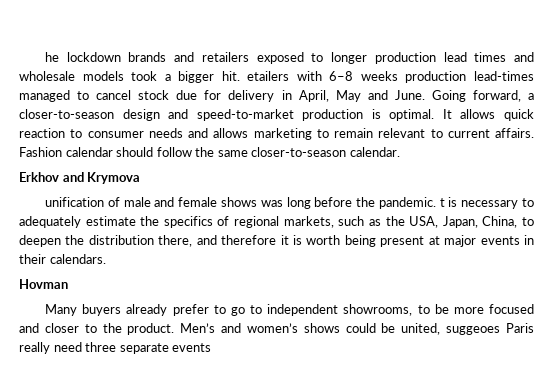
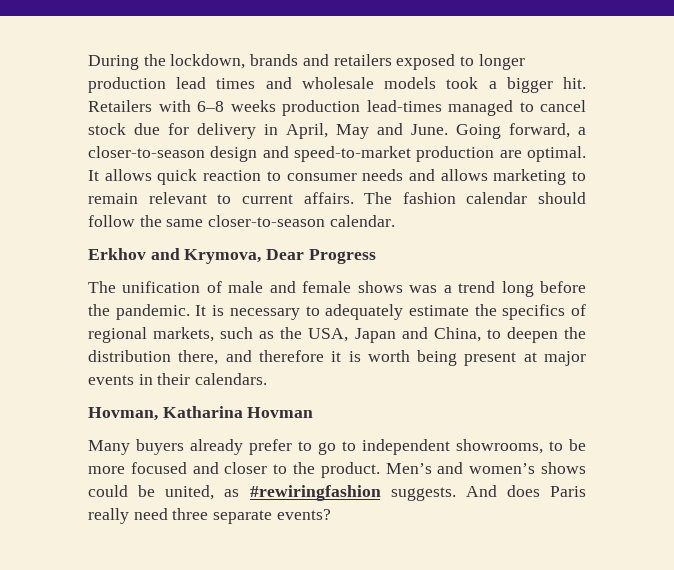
- he lockdown brands and retailers exposed to longer production lead times and wholesale models took a bigger hit. etailers with 6–8 weeks production lead-times managed to cancel stock due for delivery in April, May and June.
+ During the lockdown, brands and retailers exposed to longer production lead times and wholesale models took a bigger hit. Retailers with 6–8 weeks production lead-times managed to cancel stock due for delivery in April, May and June.
- Going forward, a closer-to-season design and speed-to-market production is optimal.
+ Going forward, a closer-to-season design and speed-to-market production are optimal.
- Fashion calendar should follow the same closer-to-season calendar.
+ The fashion calendar should follow the same closer-to-season calendar.
- Erkhov and Krymova
- unification of male and female shows was long before the pandemic. t is necessary to adequately estimate the specifics of regional markets, such as the USA, Japan, China, to deepen the distribution there, and therefore it is worth being present at major events in their calendars.
+ Erkhov and Krymova, Dear Progress
+ The unification of male and female shows was a trend long before the pandemic. It is necessary to adequately estimate the specifics of regional markets, such as the USA, Japan and China, to deepen the distribution there, and therefore it is worth being present at major events in their calendars.
- Hovman
+ Hovman, Katharina Hovman
- Men’s and women’s shows could be united, suggeoes Paris really need three separate events
+ Men’s and women’s shows could be united, as #rewiringfashion suggests. And does Paris really need three separate events?

